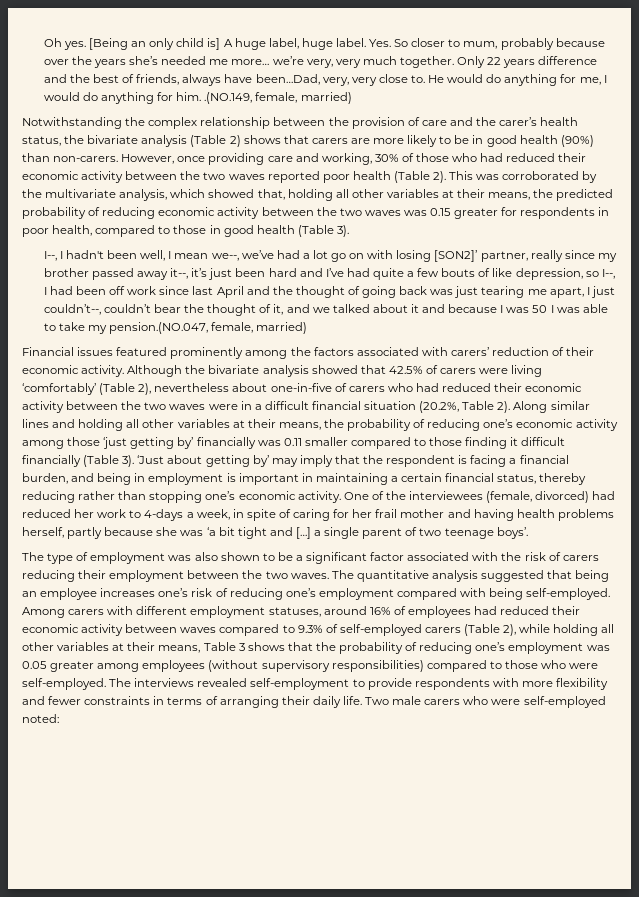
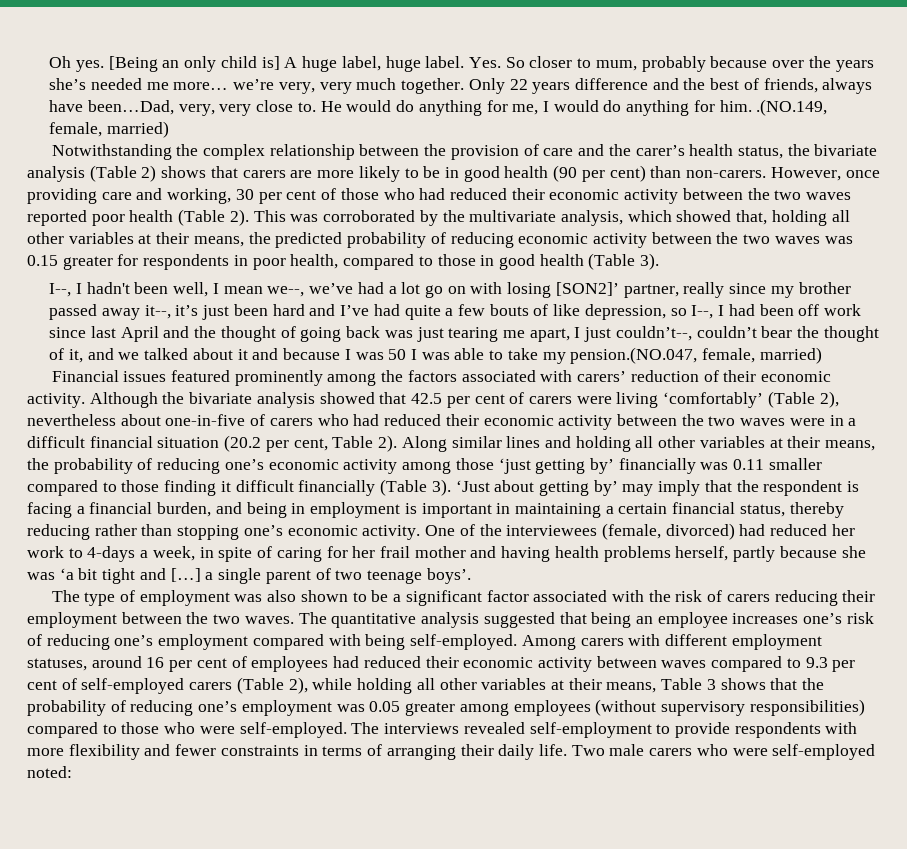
- Notwithstanding the complex relationship between the provision of care and the carer’s health status, the bivariate analysis (Table 2) shows that carers are more likely to be in good health (90%) than non-carers.
+ Notwithstanding the complex relationship between the provision of care and the carer’s health status, the bivariate analysis (Table 2) shows that carers are more likely to be in good health (90 per cent) than non-carers.
- However, once providing care and working, 30% of those who had reduced their economic activity between the two waves reported poor health (Table 2).
+ However, once providing care and working, 30 per cent of those who had reduced their economic activity between the two waves reported poor health (Table 2).
- Although the bivariate analysis showed that 42.5% of carers were living ‘comfortably’ (Table 2), nevertheless about one-in-five of carers who had reduced their economic activity between the two waves were in a difficult financial situation (20.2%, Table 2).
+ Although the bivariate analysis showed that 42.5 per cent of carers were living ‘comfortably’ (Table 2), nevertheless about one-in-five of carers who had reduced their economic activity between the two waves were in a difficult financial situation (20.2 per cent, Table 2).
- Among carers with different employment statuses, around 16% of employees had reduced their economic activity between waves compared to 9.3% of self-employed carers (Table 2), while holding all other variables at their means, Table 3 shows that the probability of reducing one’s employment was 0.05 greater among employees (without supervisory responsibilities) compared to those who were self-employed.
+ Among carers with different employment statuses, around 16 per cent of employees had reduced their economic activity between waves compared to 9.3 per cent of self-employed carers (Table 2), while holding all other variables at their means, Table 3 shows that the probability of reducing one’s employment was 0.05 greater among employees (without supervisory responsibilities) compared to those who were self-employed.

